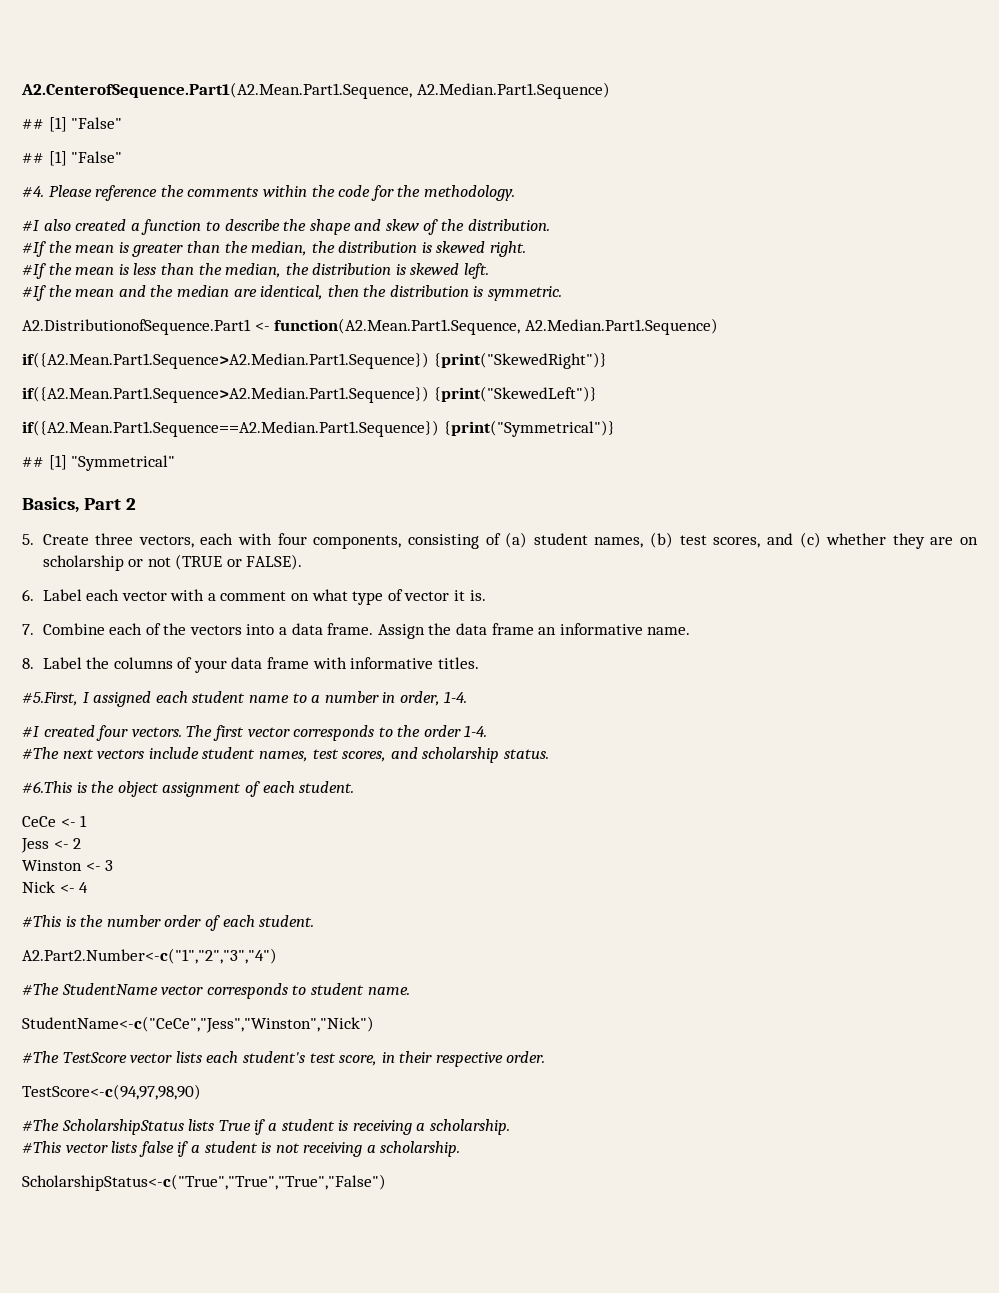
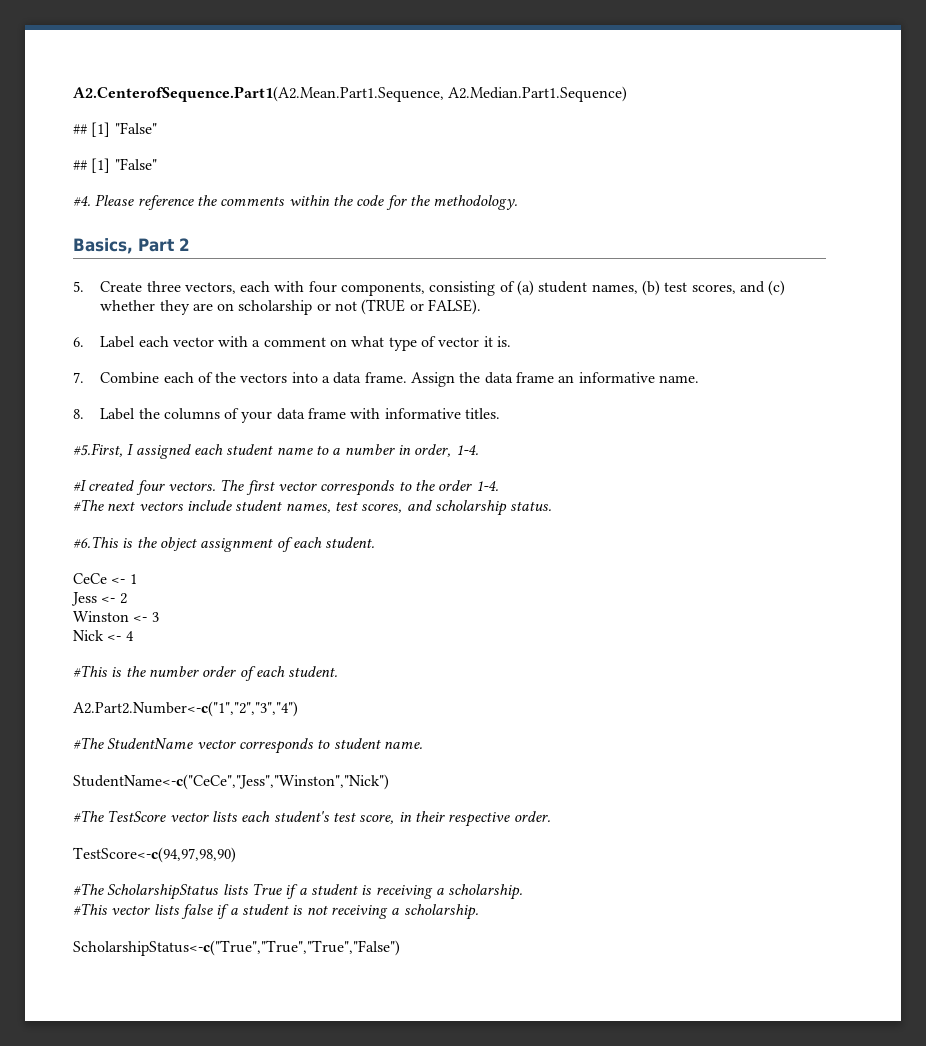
- #I also created a function to describe the shape and skew of the distribution.
- #If the mean is greater than the median, the distribution is skewed right.
- #If the mean is less than the median, the distribution is skewed left.
- #If the mean and the median are identical, then the distribution is symmetric.
- A2.DistributionofSequence.Part1 <- function(A2.Mean.Part1.Sequence, A2.Median.Part1.Sequence)
- if({A2.Mean.Part1.Sequence>A2.Median.Part1.Sequence}) {print("SkewedRight")}
- if({A2.Mean.Part1.Sequence>A2.Median.Part1.Sequence}) {print("SkewedLeft")}
- if({A2.Mean.Part1.Sequence==A2.Median.Part1.Sequence}) {print("Symmetrical")}
- ## [1] "Symmetrical"

